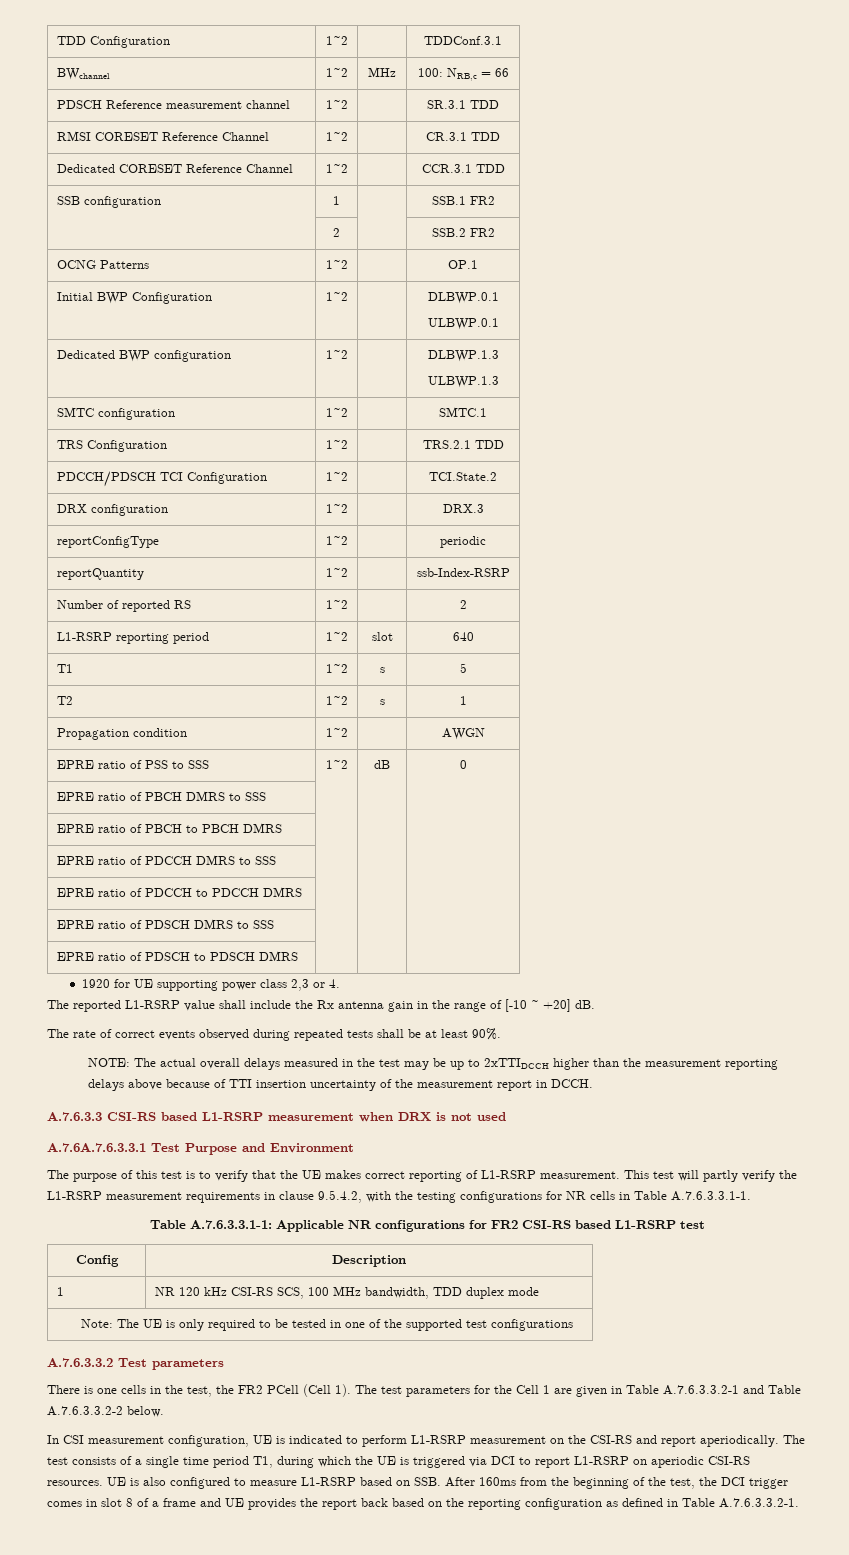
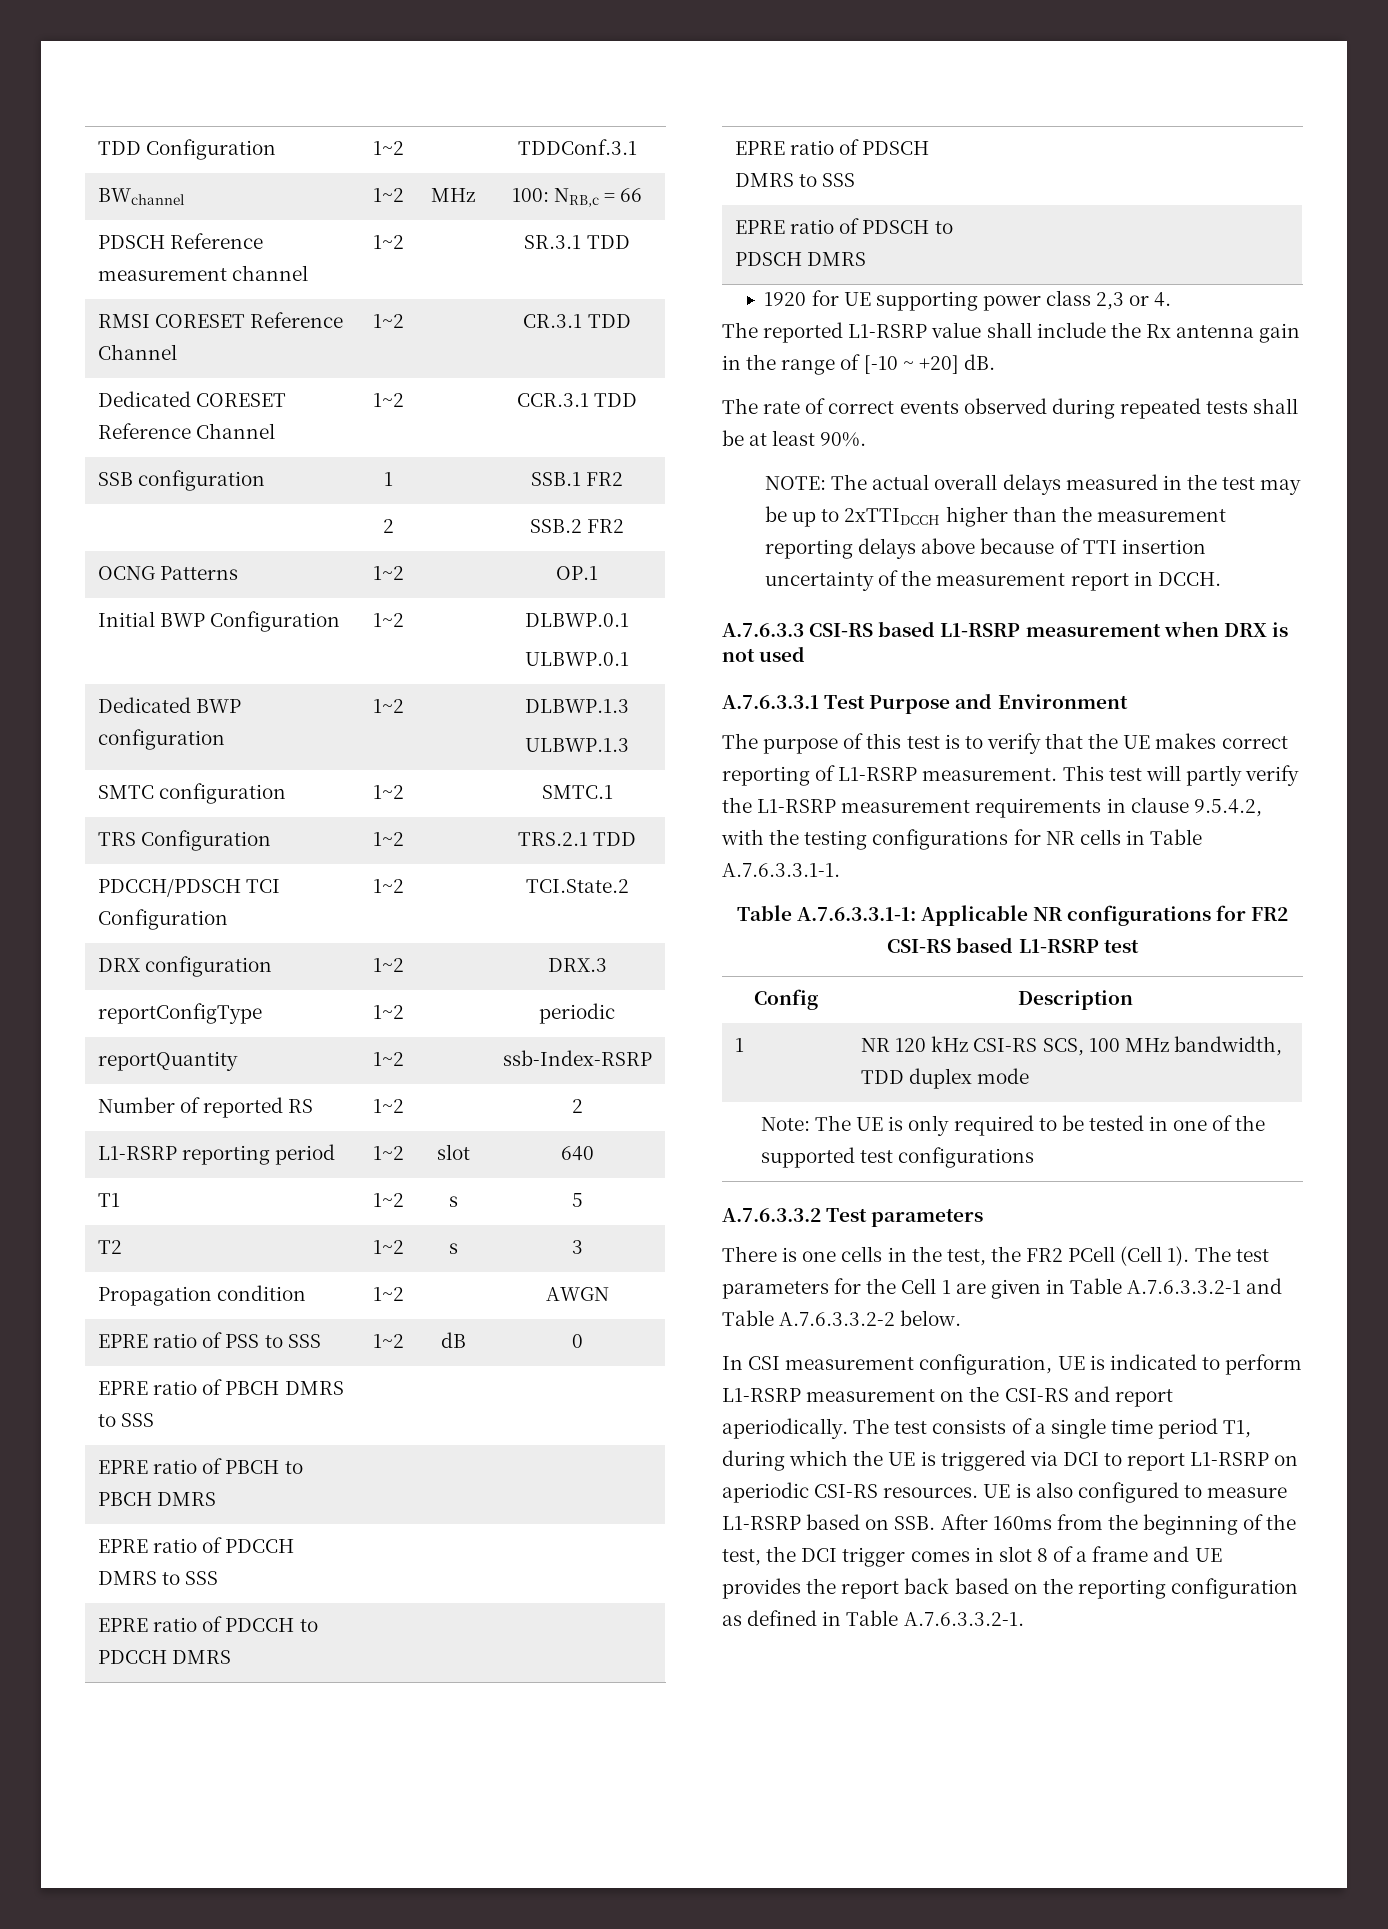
- T2 | 1~2 | s | 1
+ T2 | 1~2 | s | 3
- A.7.6A.7.6.3.3.1 Test Purpose and Environment
+ A.7.6.3.3.1 Test Purpose and Environment

